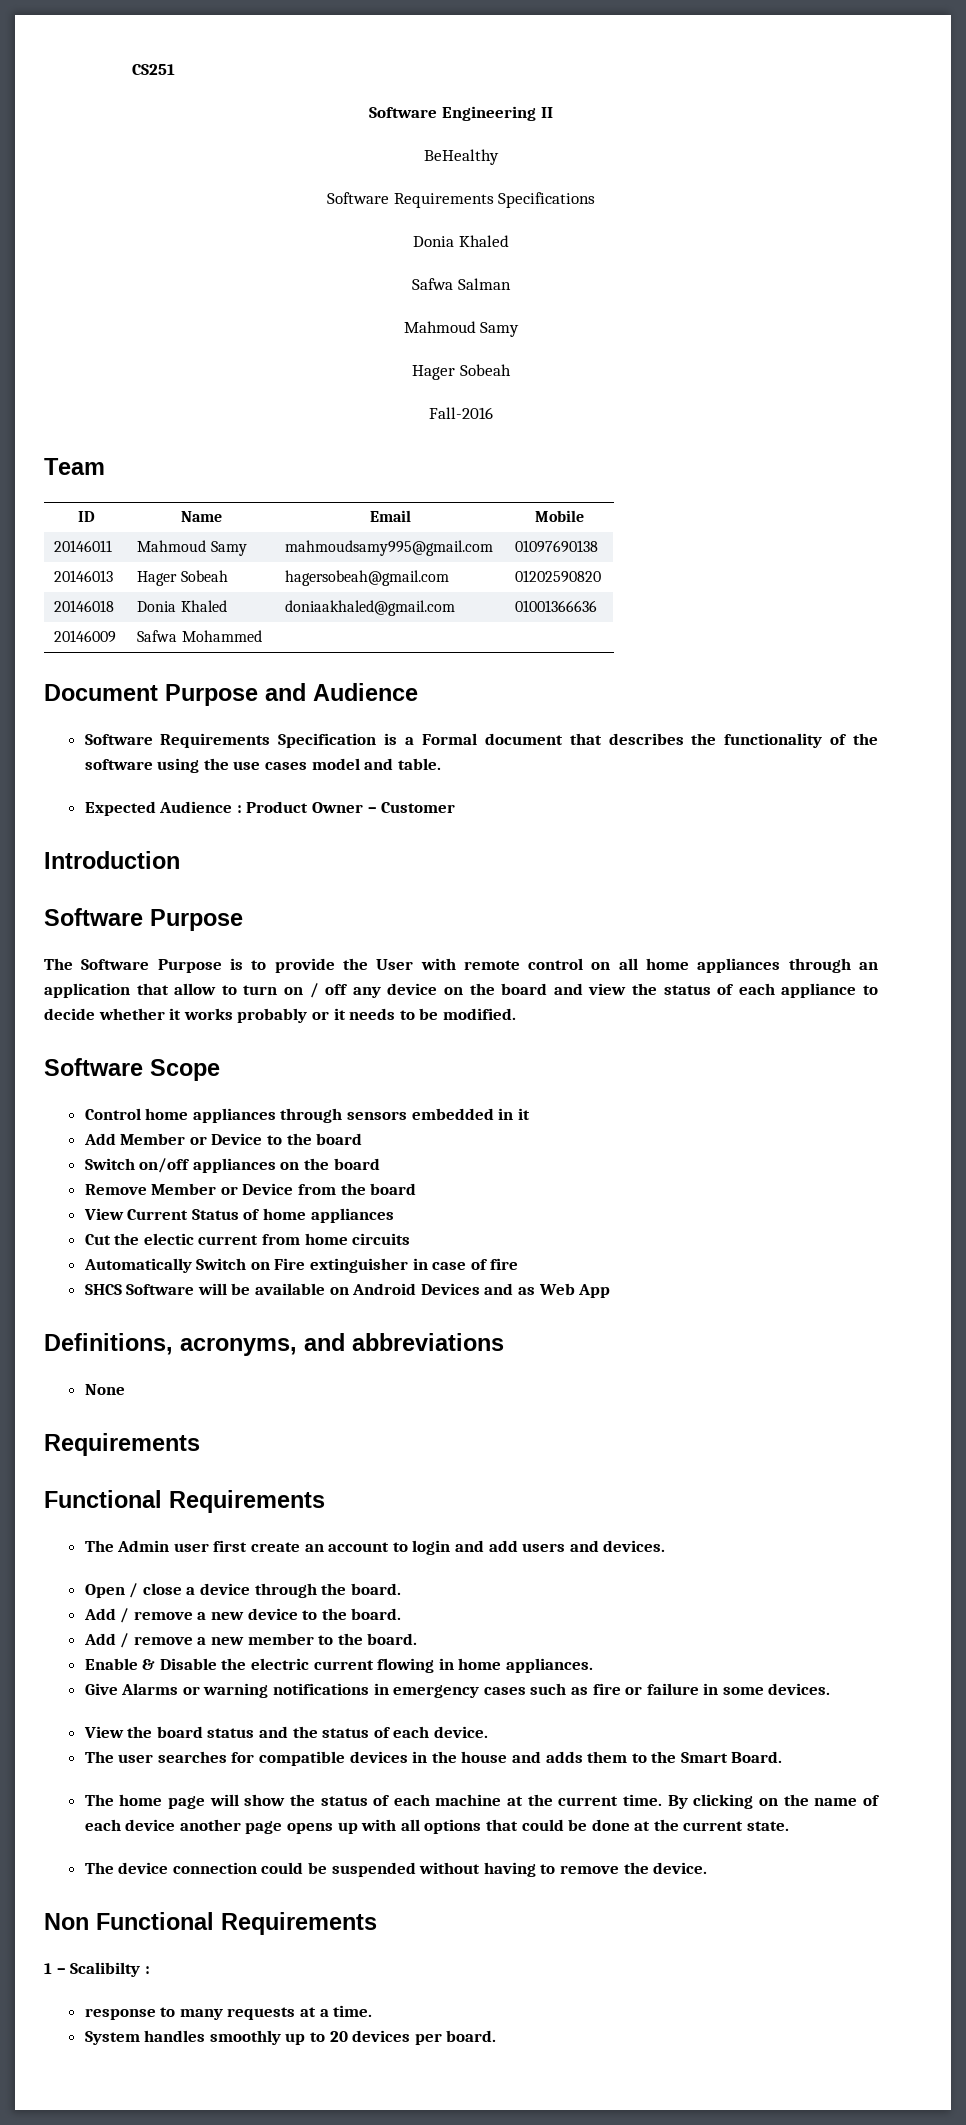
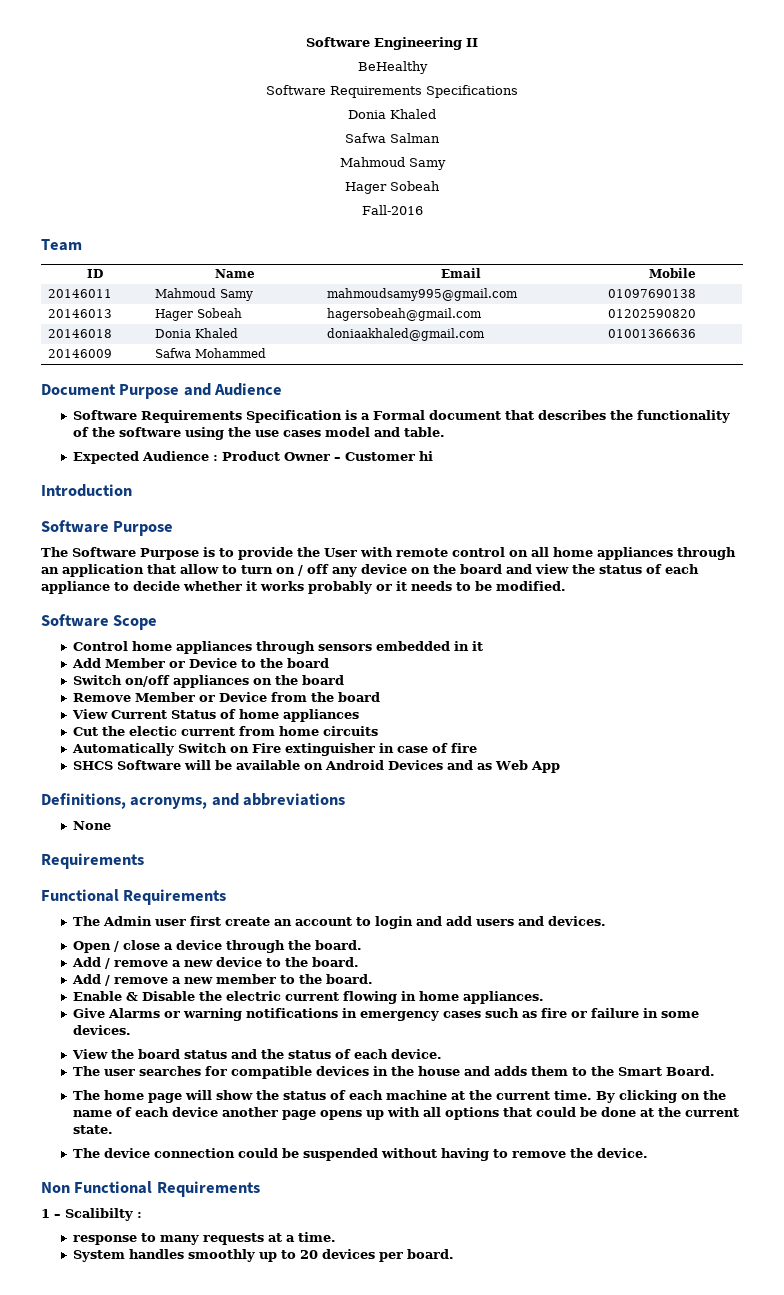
- CS251
- Expected Audience : Product Owner – Customer
+ Expected Audience : Product Owner – Customer hi

